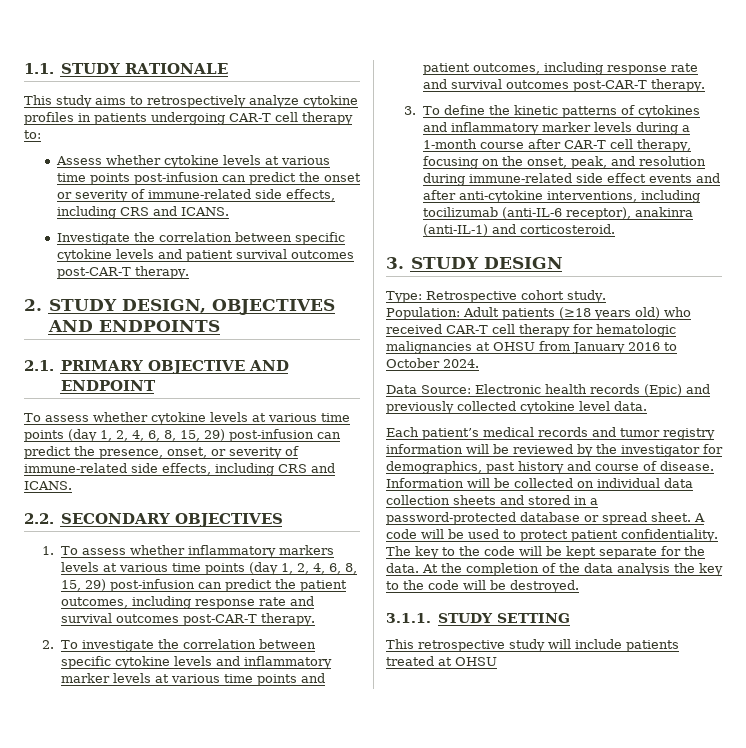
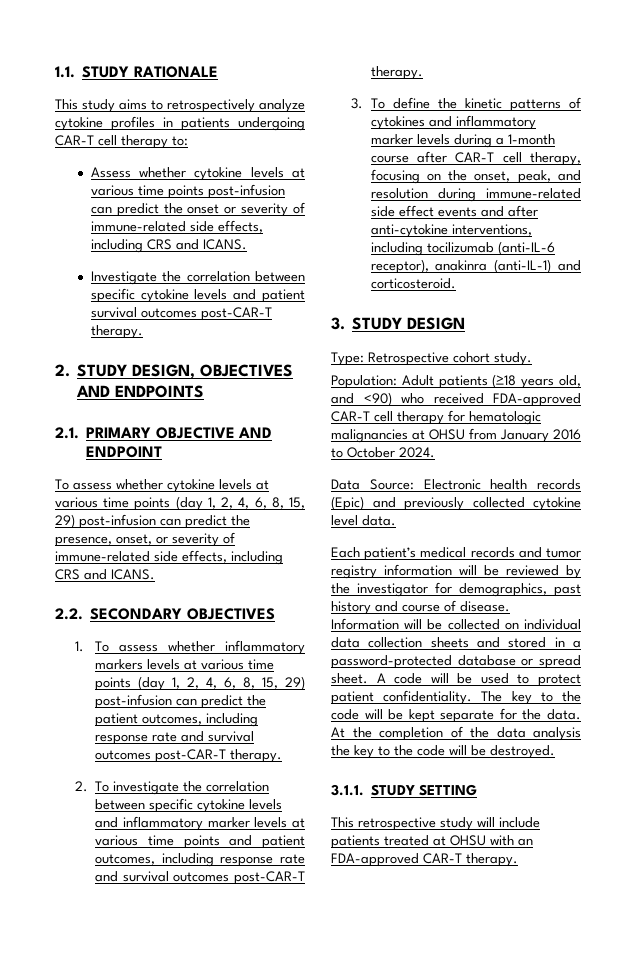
- Population: Adult patients (≥18 years old) who received CAR-T cell therapy for hematologic malignancies at OHSU from January 2016 to October 2024.
+ Population: Adult patients (≥18 years old, and <90) who received FDA-approved CAR-T cell therapy for hematologic malignancies at OHSU from January 2016 to October 2024.
- This retrospective study will include patients treated at OHSU
+ This retrospective study will include patients treated at OHSU with an FDA-approved CAR-T therapy.

